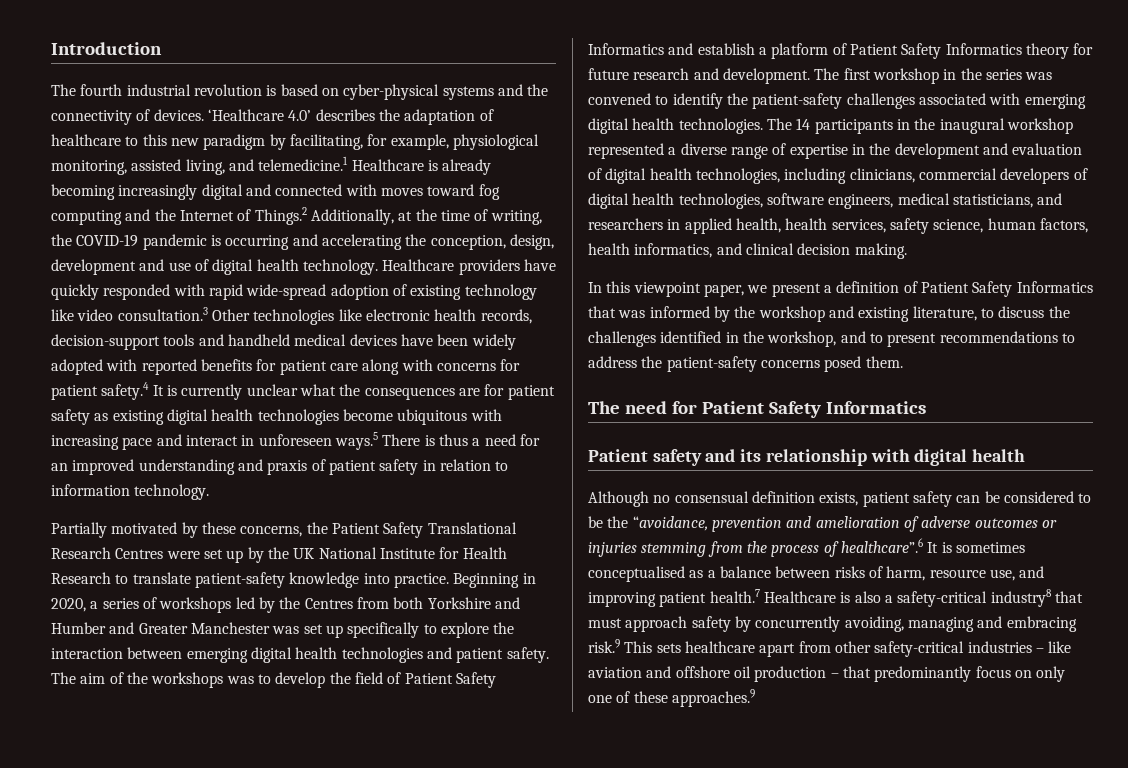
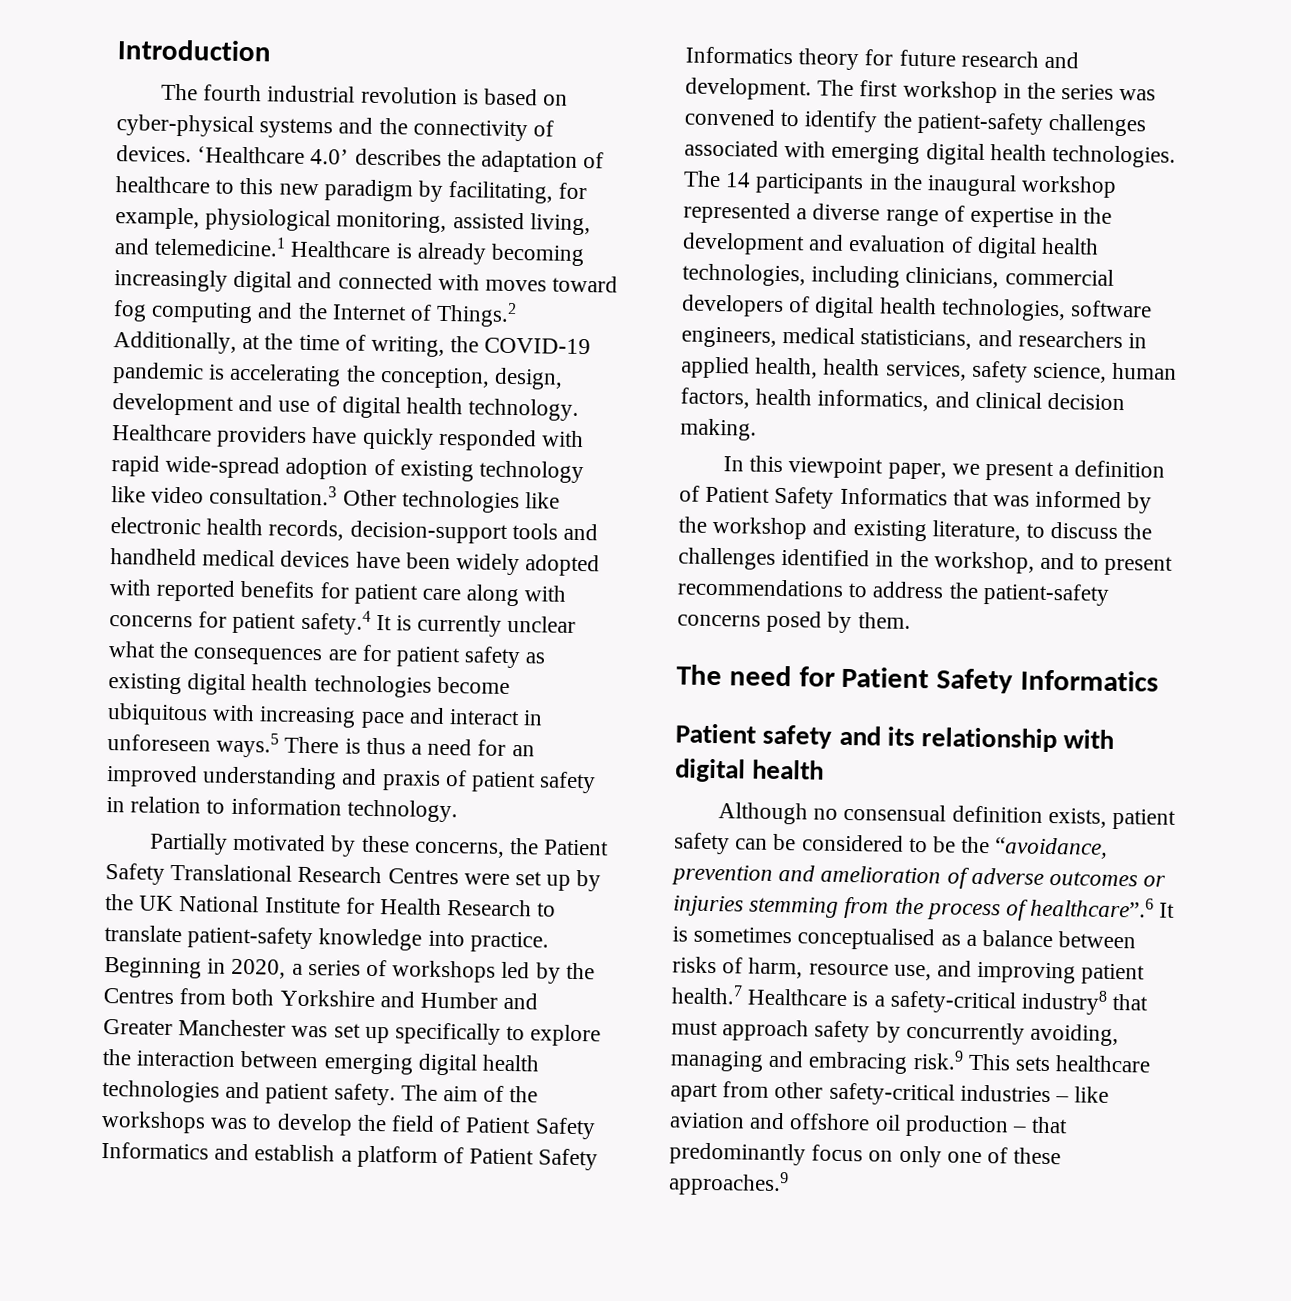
- ‘Healthcare 4.0’ describes the adaptation of healthcare to this new paradigm by facilitating, for example, physiological monitoring, assisted living, and telemedicine.1 Healthcare is already becoming increasingly digital and connected with moves toward fog computing and the Internet of Things.2 Additionally, at the time of writing, the COVID-19 pandemic is occurring and accelerating the conception, design, development and use of digital health technology.
+ ‘Healthcare 4.0’ describes the adaptation of healthcare to this new paradigm by facilitating, for example, physiological monitoring, assisted living, and telemedicine.1 Healthcare is already becoming increasingly digital and connected with moves toward fog computing and the Internet of Things.2 Additionally, at the time of writing, the COVID-19 pandemic is accelerating the conception, design, development and use of digital health technology.
- In this viewpoint paper, we present a definition of Patient Safety Informatics that was informed by the workshop and existing literature, to discuss the challenges identified in the workshop, and to present recommendations to address the patient-safety concerns posed them.
+ In this viewpoint paper, we present a definition of Patient Safety Informatics that was informed by the workshop and existing literature, to discuss the challenges identified in the workshop, and to present recommendations to address the patient-safety concerns posed by them.
- Although no consensual definition exists, patient safety can be considered to be the “avoidance, prevention and amelioration of adverse outcomes or injuries stemming from the process of healthcare”.6 It is sometimes conceptualised as a balance between risks of harm, resource use, and improving patient health.7 Healthcare is also a safety-critical industry8 that must approach safety by concurrently avoiding, managing and embracing risk.9 This sets healthcare apart from other safety-critical industries – like aviation and offshore oil production – that predominantly focus on only one of these approaches.9
+ Although no consensual definition exists, patient safety can be considered to be the “avoidance, prevention and amelioration of adverse outcomes or injuries stemming from the process of healthcare”.6 It is sometimes conceptualised as a balance between risks of harm, resource use, and improving patient health.7 Healthcare is a safety-critical industry8 that must approach safety by concurrently avoiding, managing and embracing risk.9 This sets healthcare apart from other safety-critical industries – like aviation and offshore oil production – that predominantly focus on only one of these approaches.9

